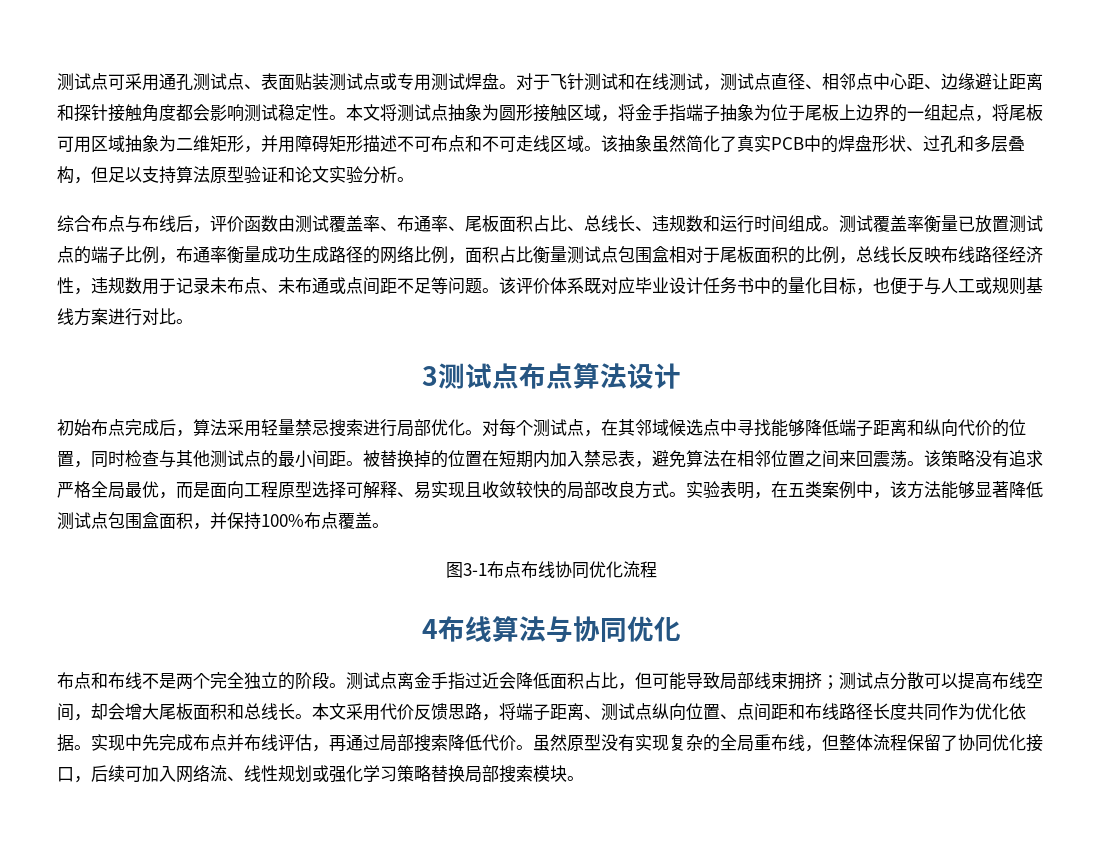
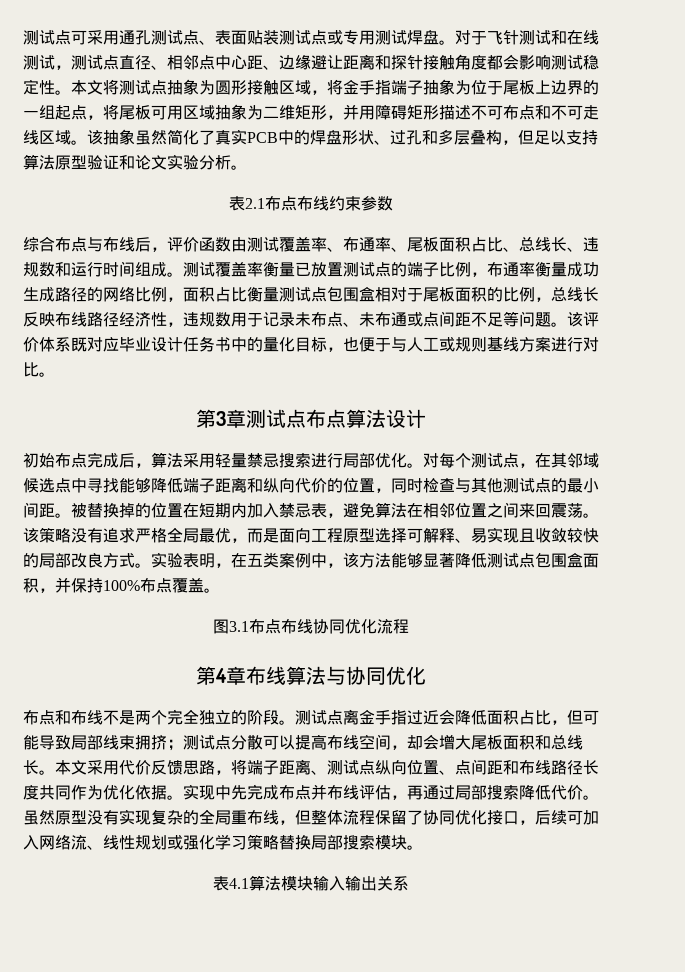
+ 表2.1布点布线约束参数
- 3测试点布点算法设计
+ 第3章测试点布点算法设计
- 图3-1布点布线协同优化流程
+ 图3.1布点布线协同优化流程
- 4布线算法与协同优化
+ 第4章布线算法与协同优化
+ 表4.1算法模块输入输出关系

